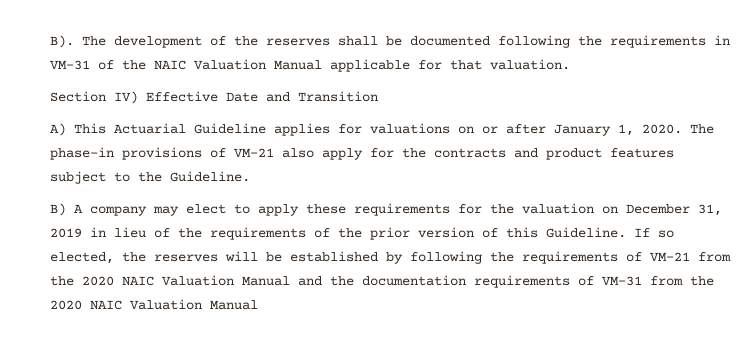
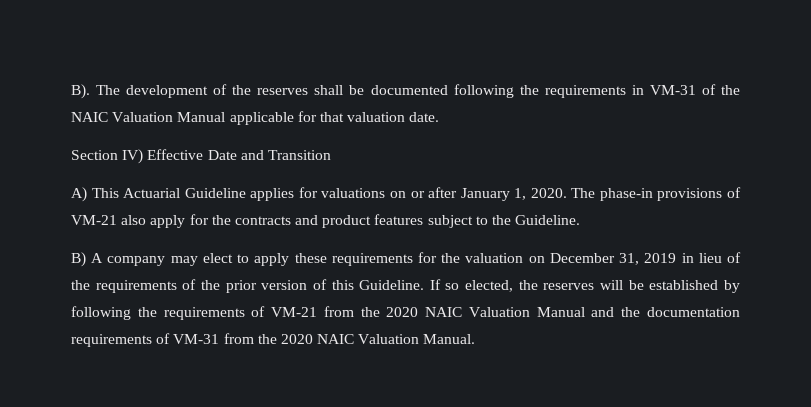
- B). The development of the reserves shall be documented following the requirements in VM-31 of the NAIC Valuation Manual applicable for that valuation.
+ B). The development of the reserves shall be documented following the requirements in VM-31 of the NAIC Valuation Manual applicable for that valuation date.
- If so elected, the reserves will be established by following the requirements of VM-21 from the 2020 NAIC Valuation Manual and the documentation requirements of VM-31 from the 2020 NAIC Valuation Manual
+ If so elected, the reserves will be established by following the requirements of VM-21 from the 2020 NAIC Valuation Manual and the documentation requirements of VM-31 from the 2020 NAIC Valuation Manual.

